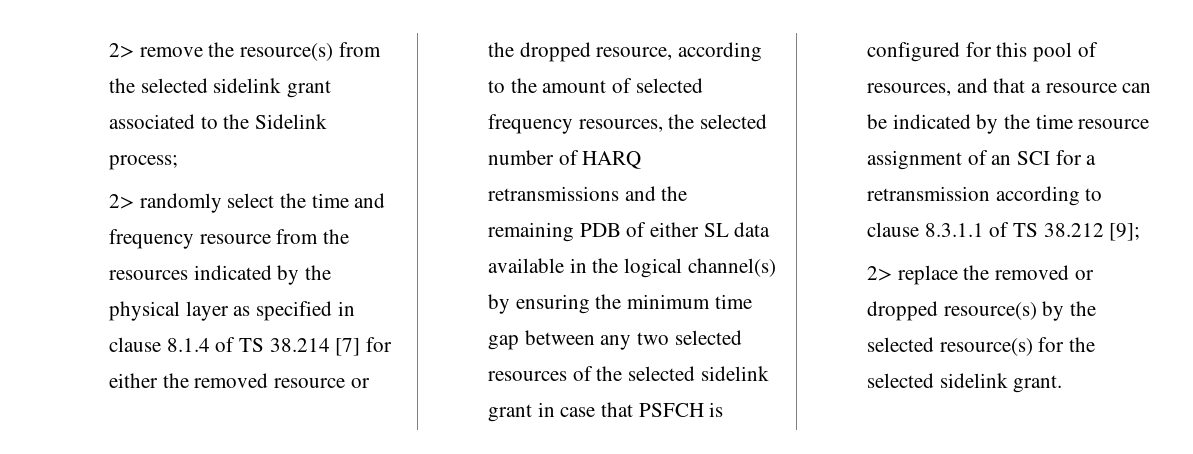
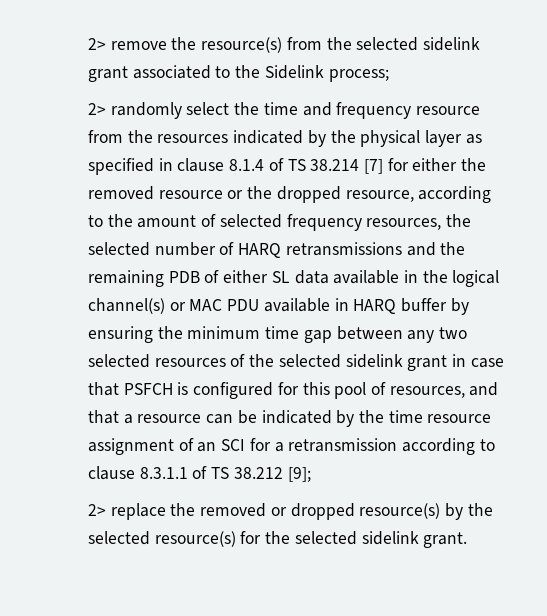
- 2> randomly select the time and frequency resource from the resources indicated by the physical layer as specified in clause 8.1.4 of TS 38.214 [7] for either the removed resource or the dropped resource, according to the amount of selected frequency resources, the selected number of HARQ retransmissions and the remaining PDB of either SL data available in the logical channel(s) by ensuring the minimum time gap between any two selected resources of the selected sidelink grant in case that PSFCH is configured for this pool of resources, and that a resource can be indicated by the time resource assignment of an SCI for a retransmission according to clause 8.3.1.1 of TS 38.212 [9];
+ 2> randomly select the time and frequency resource from the resources indicated by the physical layer as specified in clause 8.1.4 of TS 38.214 [7] for either the removed resource or the dropped resource, according to the amount of selected frequency resources, the selected number of HARQ retransmissions and the remaining PDB of either SL data available in the logical channel(s) or MAC PDU available in HARQ buffer by ensuring the minimum time gap between any two selected resources of the selected sidelink grant in case that PSFCH is configured for this pool of resources, and that a resource can be indicated by the time resource assignment of an SCI for a retransmission according to clause 8.3.1.1 of TS 38.212 [9];

